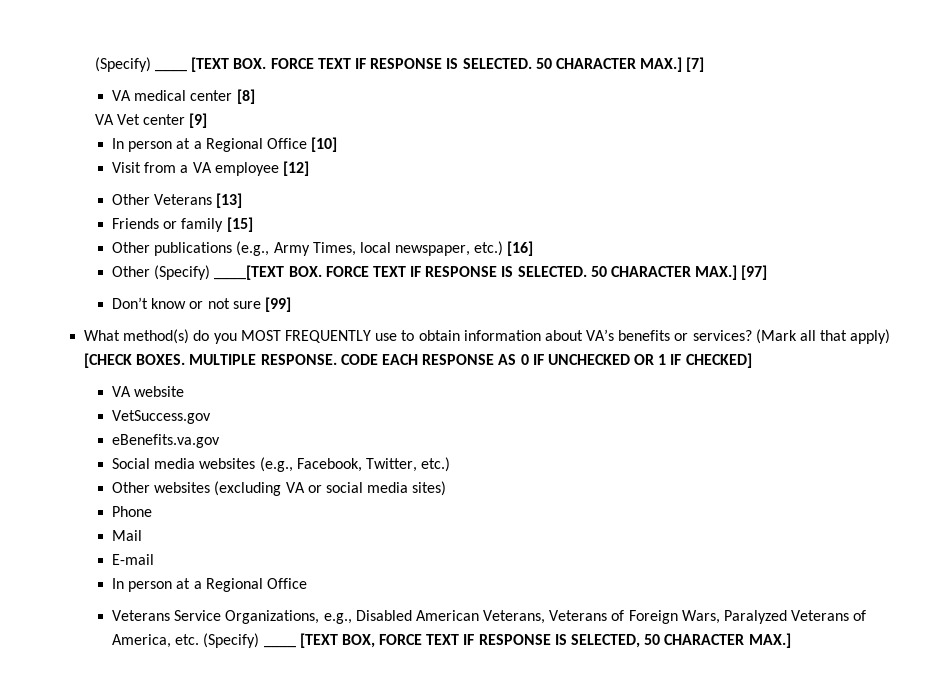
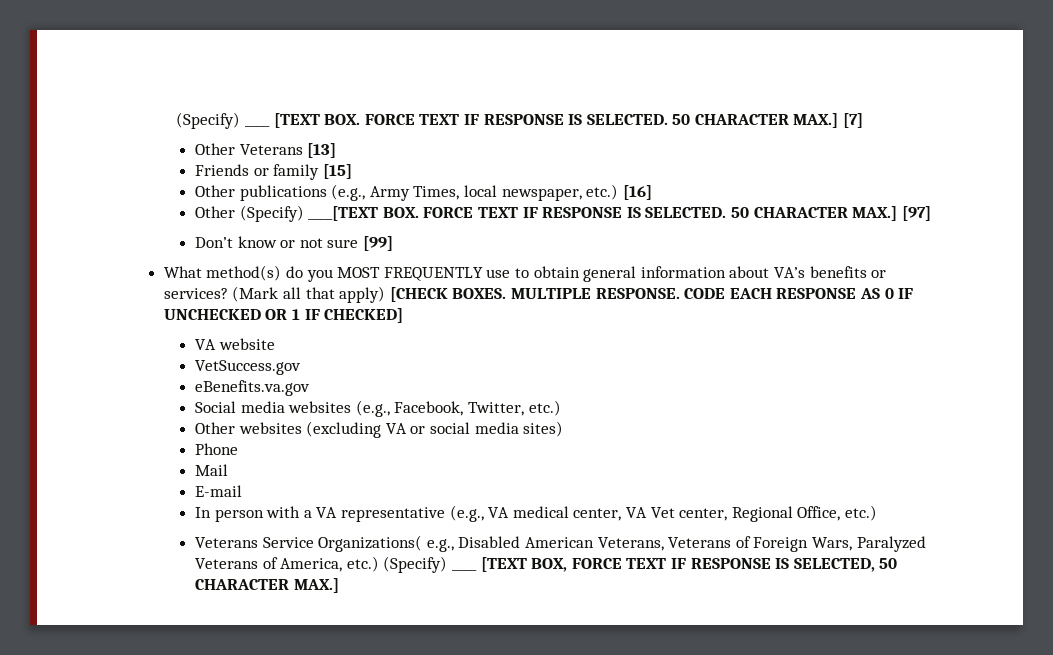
- VA medical center [8]
- VA Vet center [9]
- In person at a Regional Office [10]
- Visit from a VA employee [12]
- What method(s) do you MOST FREQUENTLY use to obtain information about VA’s benefits or services?
+ What method(s) do you MOST FREQUENTLY use to obtain general information about VA’s benefits or services?
  E-mail
- In person at a Regional Office
+ In person with a VA representative (e.g., VA medical center, VA Vet center, Regional Office, etc.)
- Veterans Service Organizations, e.g., Disabled American Veterans, Veterans of Foreign Wars, Paralyzed Veterans of America, etc. (Specify) ____ [TEXT BOX, FORCE TEXT IF RESPONSE IS SELECTED, 50 CHARACTER MAX.]
+ Veterans Service Organizations( e.g., Disabled American Veterans, Veterans of Foreign Wars, Paralyzed Veterans of America, etc.) (Specify) ____ [TEXT BOX, FORCE TEXT IF RESPONSE IS SELECTED, 50 CHARACTER MAX.]

